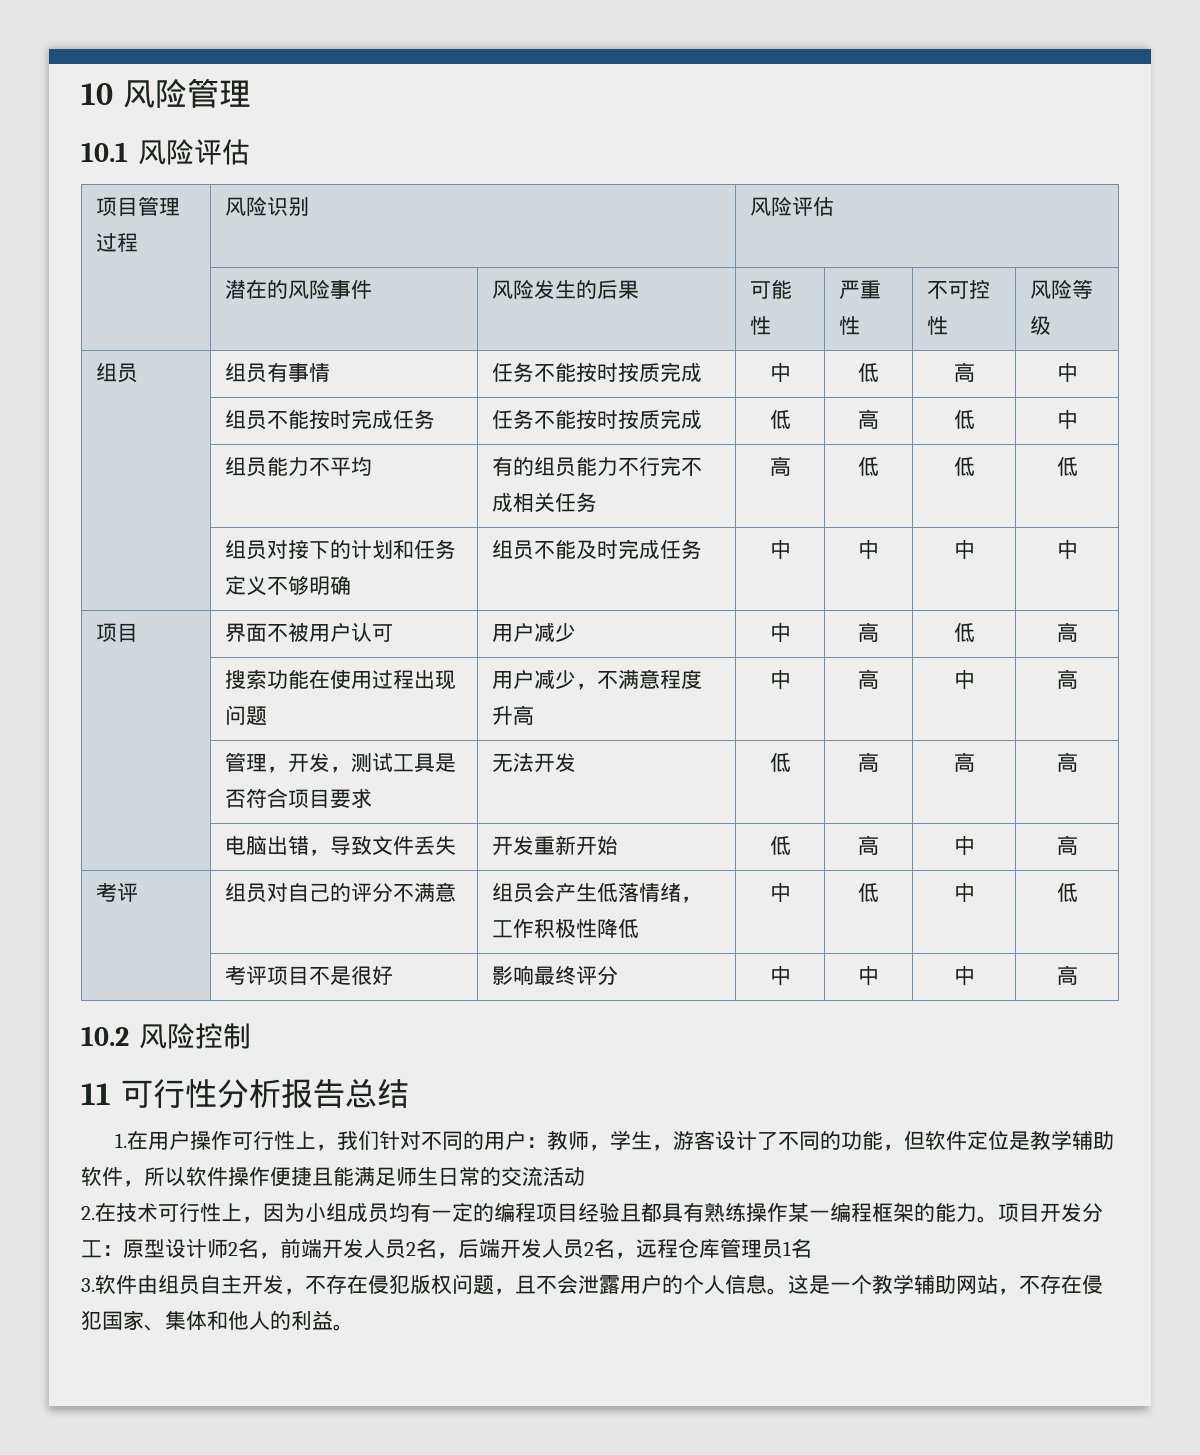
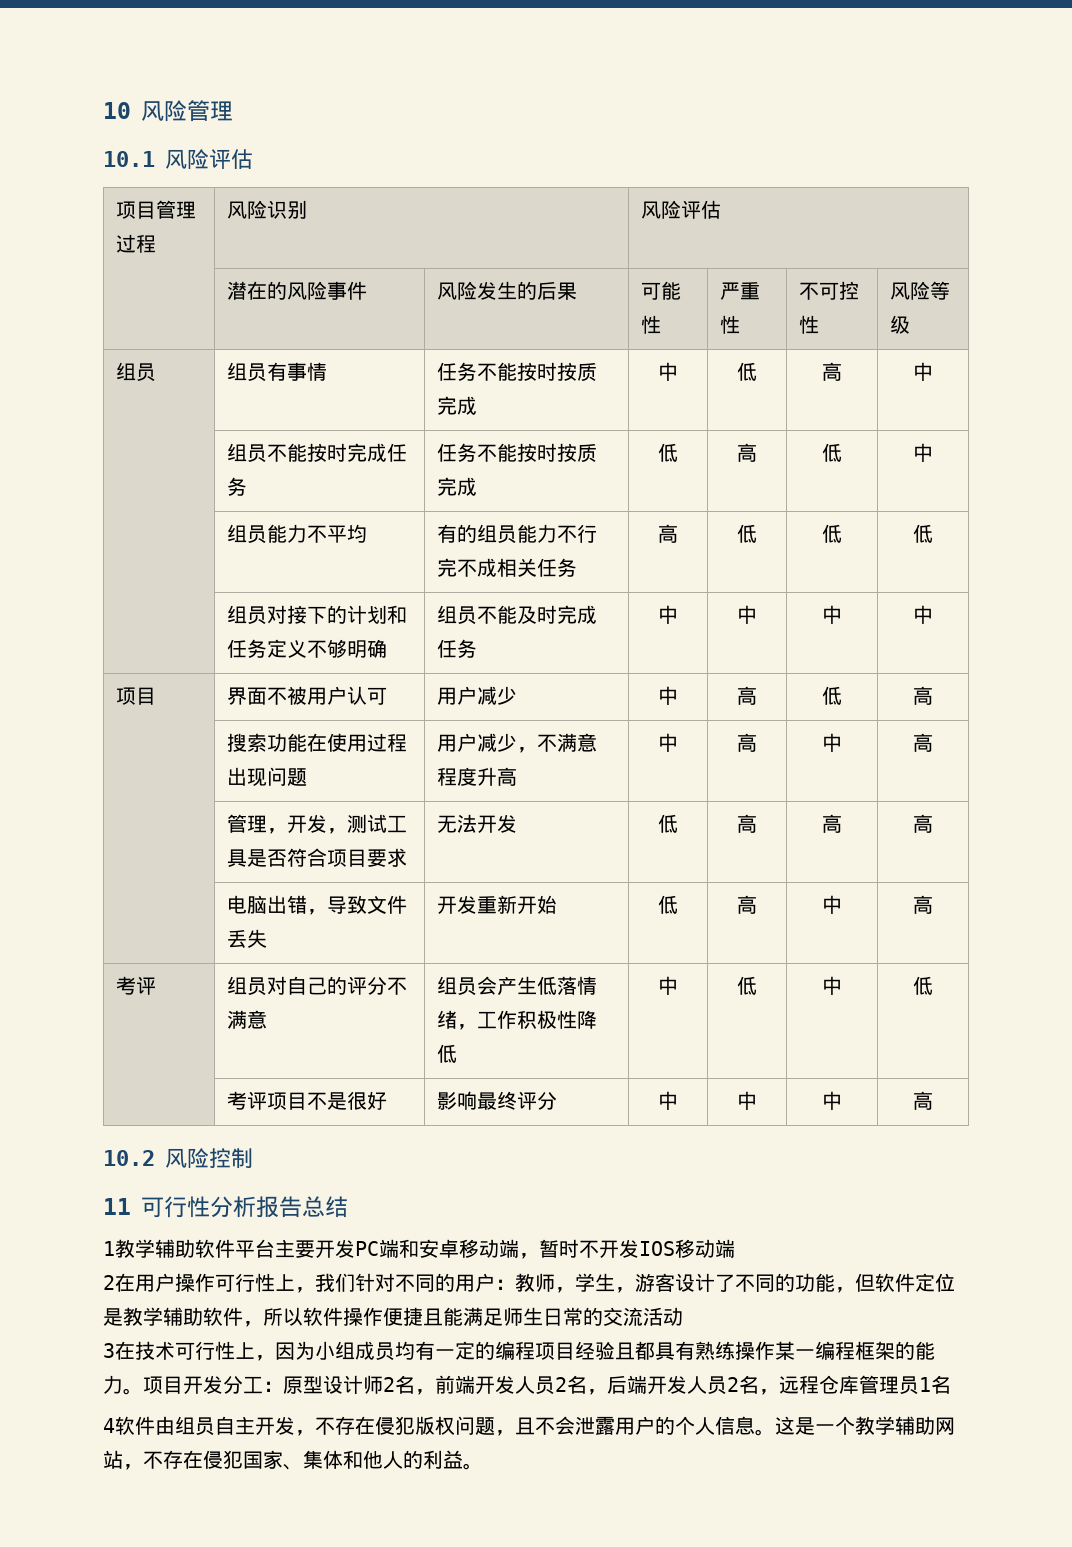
- 1.在用户操作可行性上，我们针对不同的用户：教师，学生，游客设计了不同的功能，但软件定位是教学辅助软件，所以软件操作便捷且能满足师生日常的交流活动
+ 1教学辅助软件平台主要开发PC端和安卓移动端，暂时不开发IOS移动端
+ 2在用户操作可行性上，我们针对不同的用户：教师，学生，游客设计了不同的功能，但软件定位是教学辅助软件，所以软件操作便捷且能满足师生日常的交流活动
- 2.在技术可行性上，因为小组成员均有一定的编程项目经验且都具有熟练操作某一编程框架的能力。
+ 3在技术可行性上，因为小组成员均有一定的编程项目经验且都具有熟练操作某一编程框架的能力。
- 3.软件由组员自主开发，不存在侵犯版权问题，且不会泄露用户的个人信息。
+ 4软件由组员自主开发，不存在侵犯版权问题，且不会泄露用户的个人信息。

